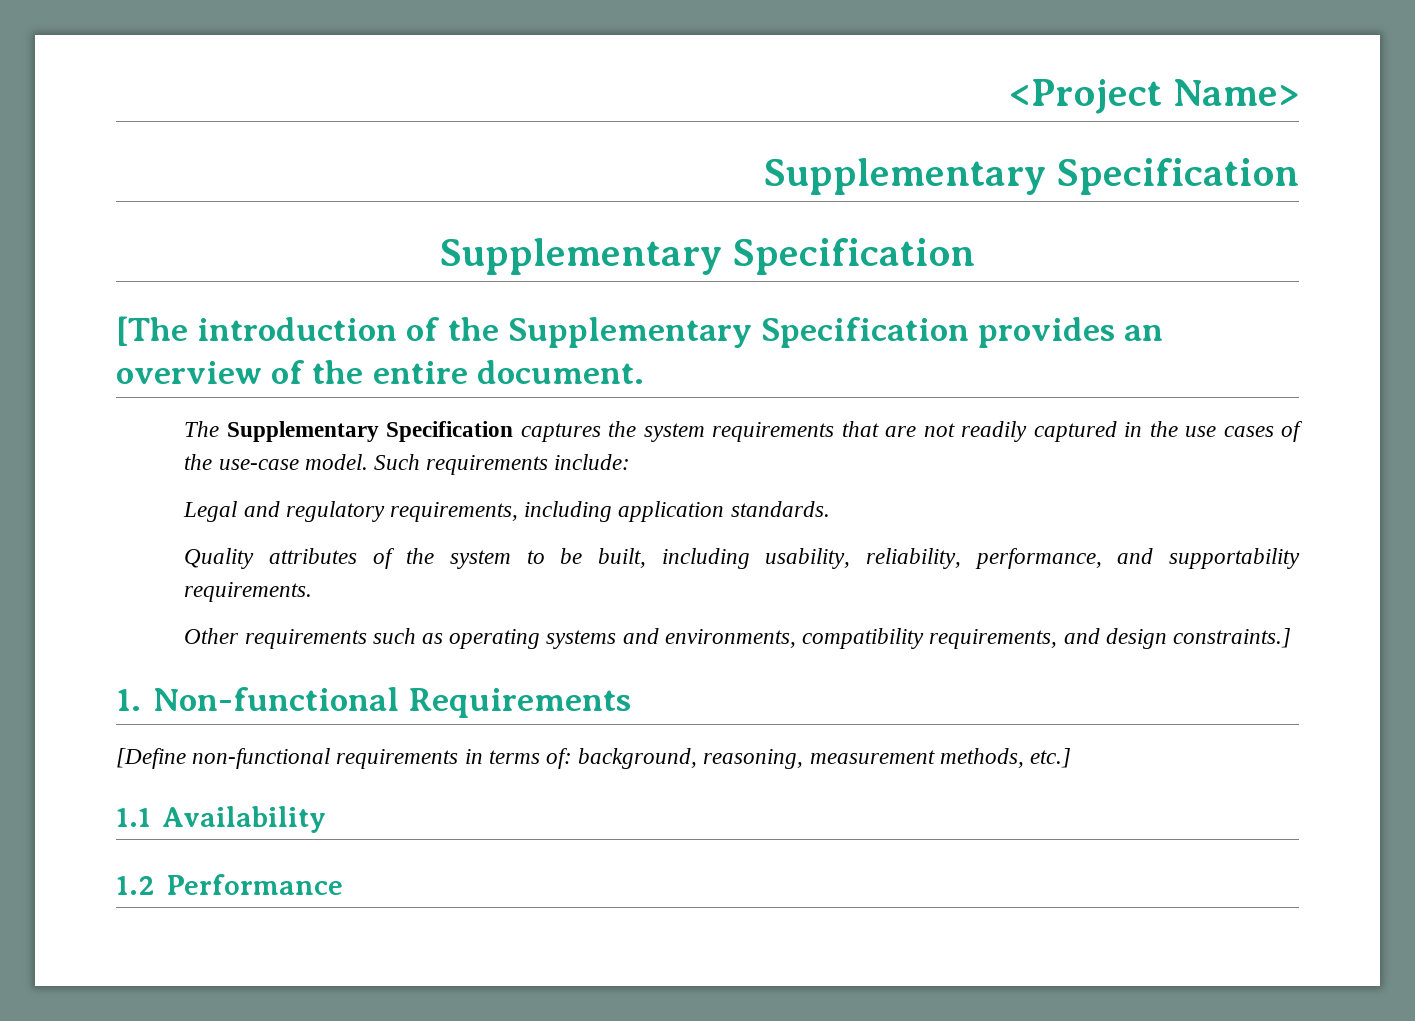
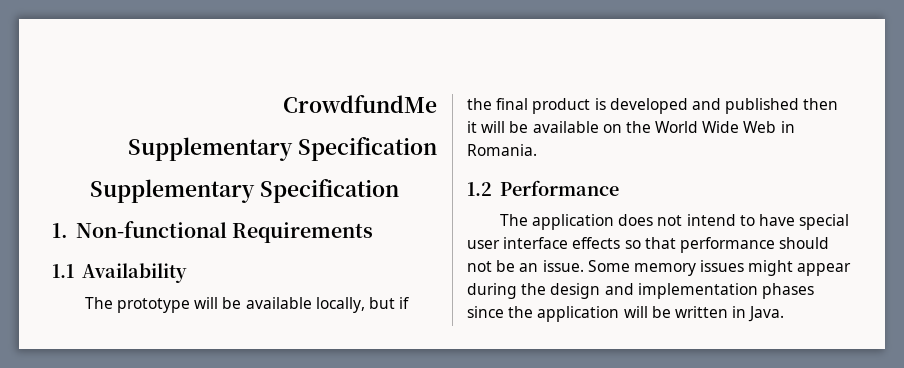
- <Project Name>
+ CrowdfundMe
- [The introduction of the Supplementary Specification provides an overview of the entire document.
- The Supplementary Specification captures the system requirements that are not readily captured in the use cases of the use-case model. Such requirements include:
- Legal and regulatory requirements, including application standards.
- Quality attributes of the system to be built, including usability, reliability, performance, and supportability requirements.
- Other requirements such as operating systems and environments, compatibility requirements, and design constraints.]
  1. Non-functional Requirements
- [Define non-functional requirements in terms of: background, reasoning, measurement methods, etc.]
  1.1 Availability
+ The prototype will be available locally, but if the final product is developed and published then it will be available on the World Wide Web in Romania.
  1.2 Performance
+ The application does not intend to have special user interface effects so that performance should not be an issue. Some memory issues might appear during the design and implementation phases since the application will be written in Java.

